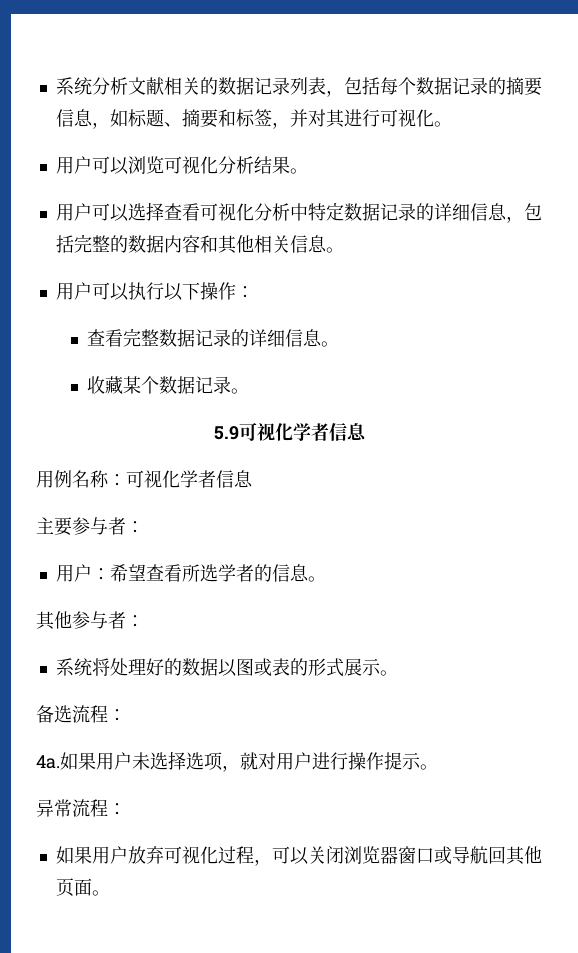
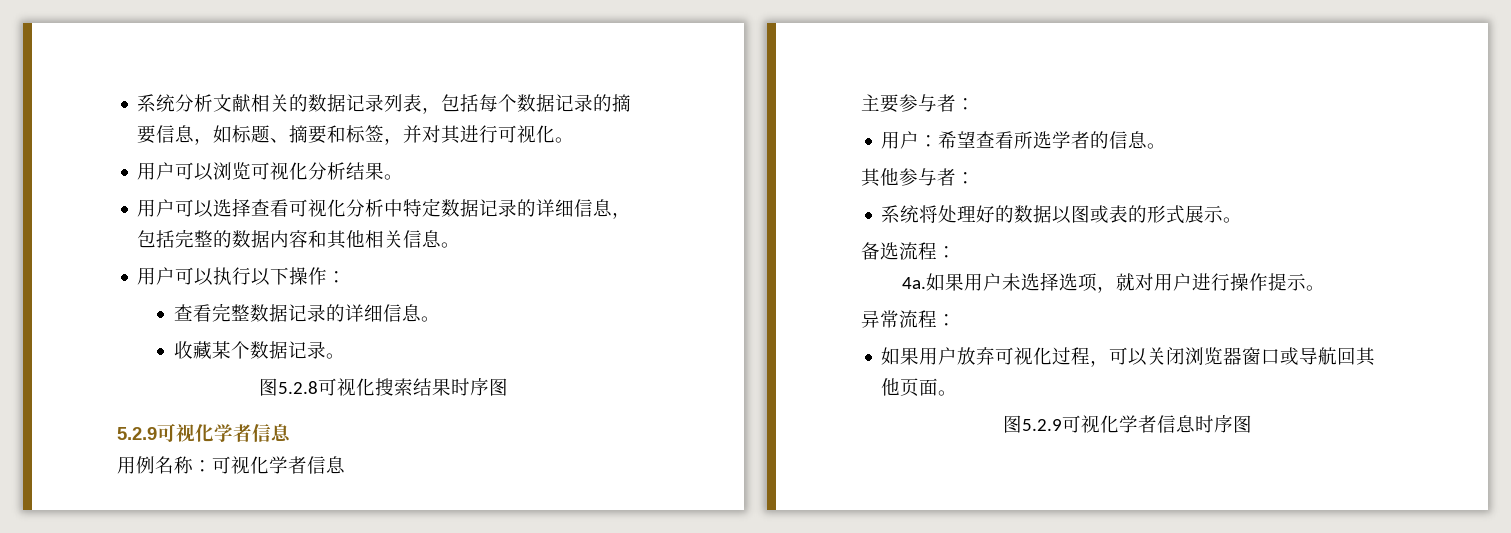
- 5.9可视化学者信息
+ 图5.2.8可视化搜索结果时序图
+ 5.2.9可视化学者信息
+ 图5.2.9可视化学者信息时序图

